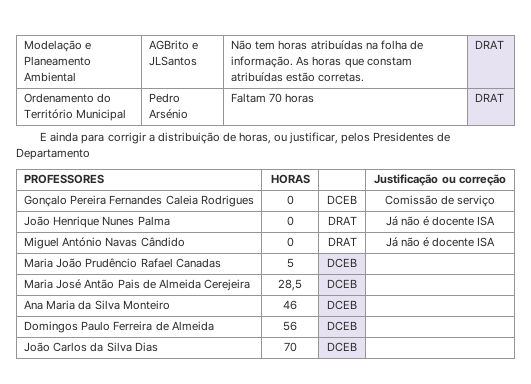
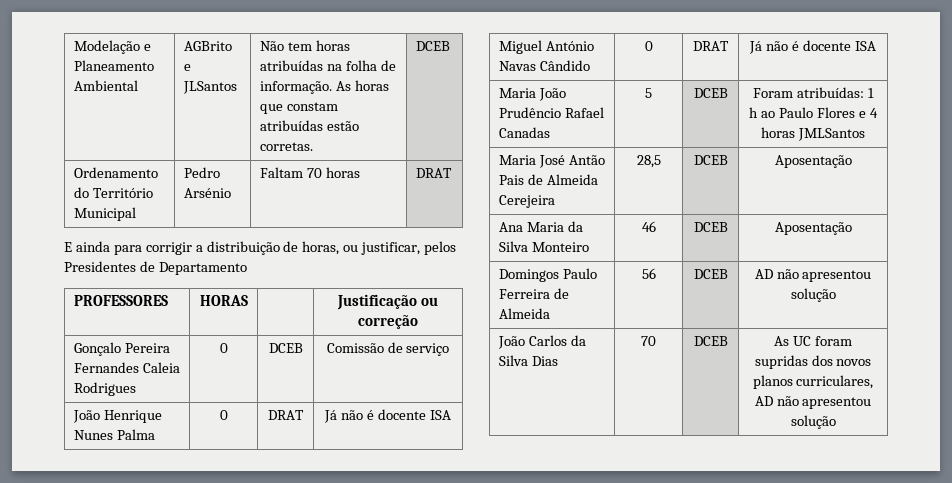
- Modelação e Planeamento Ambiental | AGBrito e JLSantos | Não tem horas atribuídas na folha de informação. As horas que constam atribuídas estão corretas. | DRAT
+ Modelação e Planeamento Ambiental | AGBrito e JLSantos | Não tem horas atribuídas na folha de informação. As horas que constam atribuídas estão corretas. | DCEB
- Maria João Prudêncio Rafael Canadas | 5 | DCEB |
+ Maria João Prudêncio Rafael Canadas | 5 | DCEB | Foram atribuídas: 1 h ao Paulo Flores e 4 horas JMLSantos
- Maria José Antão Pais de Almeida Cerejeira | 28,5 | DCEB |
+ Maria José Antão Pais de Almeida Cerejeira | 28,5 | DCEB | Aposentação
- Ana Maria da Silva Monteiro | 46 | DCEB |
+ Ana Maria da Silva Monteiro | 46 | DCEB | Aposentação
- Domingos Paulo Ferreira de Almeida | 56 | DCEB |
+ Domingos Paulo Ferreira de Almeida | 56 | DCEB | AD não apresentou solução
- João Carlos da Silva Dias | 70 | DCEB |
+ João Carlos da Silva Dias | 70 | DCEB | As UC foram supridas dos novos planos curriculares, AD não apresentou solução

